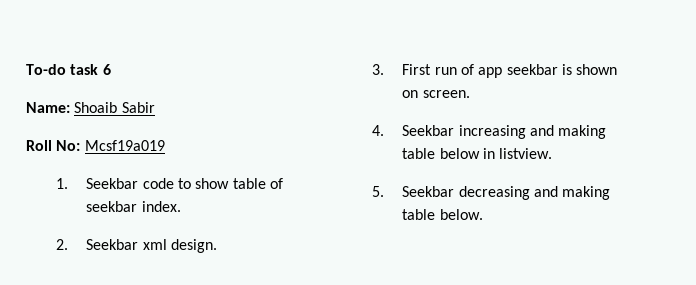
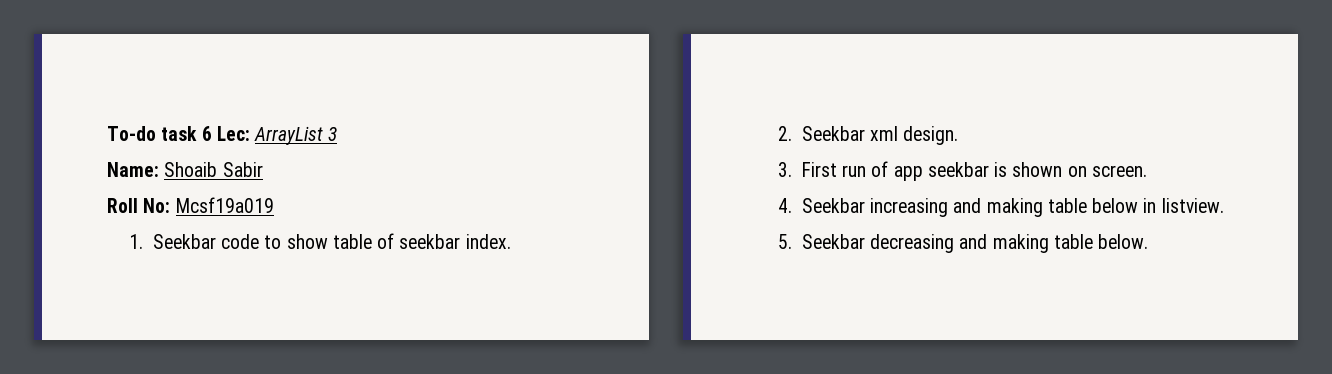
- To-do task 6
+ To-do task 6 Lec: ArrayList 3

